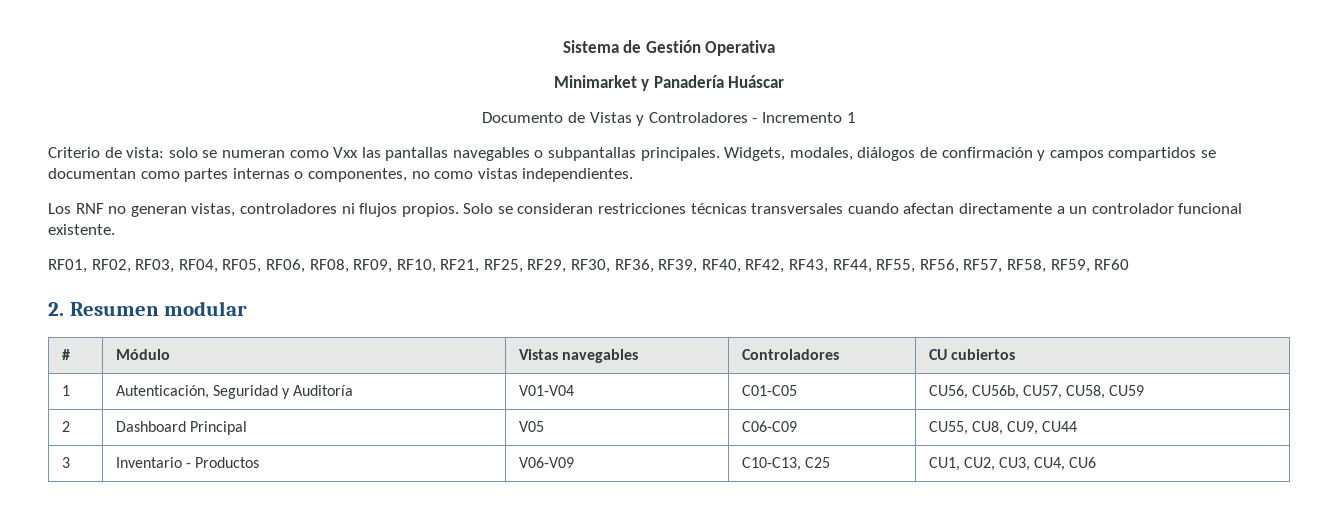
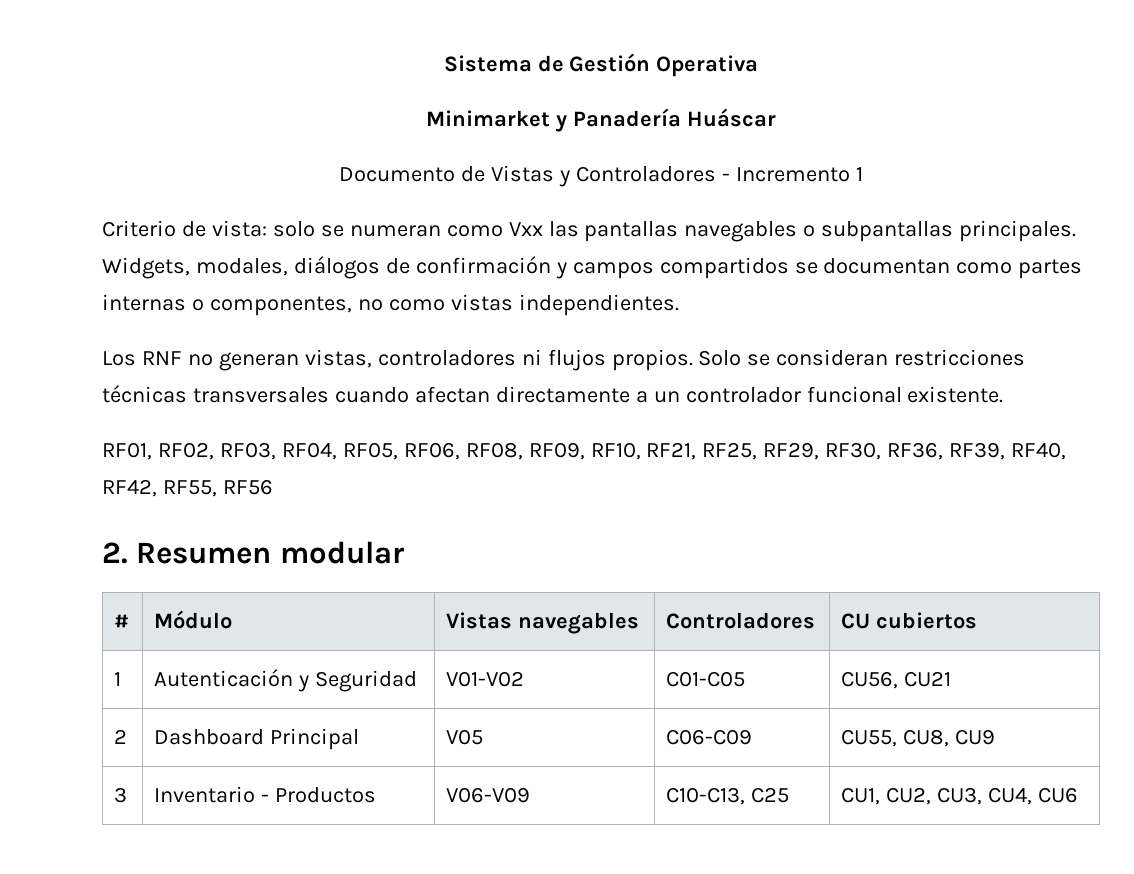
- RF01, RF02, RF03, RF04, RF05, RF06, RF08, RF09, RF10, RF21, RF25, RF29, RF30, RF36, RF39, RF40, RF42, RF43, RF44, RF55, RF56, RF57, RF58, RF59, RF60
+ RF01, RF02, RF03, RF04, RF05, RF06, RF08, RF09, RF10, RF21, RF25, RF29, RF30, RF36, RF39, RF40, RF42, RF55, RF56
- 1 | Autenticación, Seguridad y Auditoría | V01-V04 | C01-C05 | CU56, CU56b, CU57, CU58, CU59
+ 1 | Autenticación y Seguridad | V01-V02 | C01-C05 | CU56, CU21
- 2 | Dashboard Principal | V05 | C06-C09 | CU55, CU8, CU9, CU44
+ 2 | Dashboard Principal | V05 | C06-C09 | CU55, CU8, CU9

